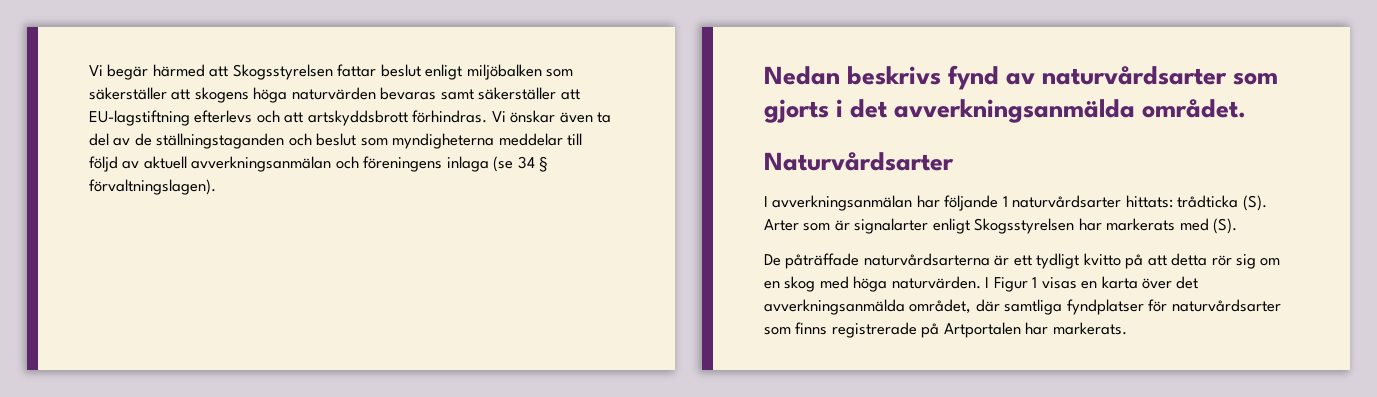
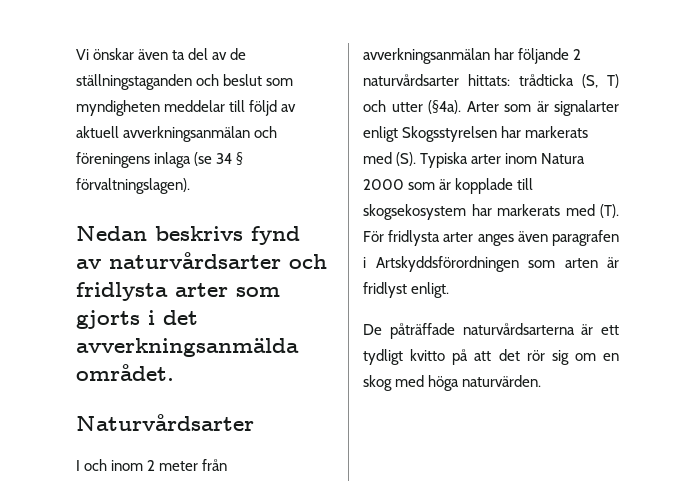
- Vi begär härmed att Skogsstyrelsen fattar beslut enligt miljöbalken som säkerställer att skogens höga naturvärden bevaras samt säkerställer att EU-lagstiftning efterlevs och att artskyddsbrott förhindras. Vi önskar även ta del av de ställningstaganden och beslut som myndigheterna meddelar till följd av aktuell avverkningsanmälan och föreningens inlaga (se 34 § förvaltningslagen).
+ Vi önskar även ta del av de ställningstaganden och beslut som myndigheten meddelar till följd av aktuell avverkningsanmälan och föreningens inlaga (se 34 § förvaltningslagen).
- Nedan beskrivs fynd av naturvårdsarter som gjorts i det avverkningsanmälda området.
+ Nedan beskrivs fynd av naturvårdsarter och fridlysta arter som gjorts i det avverkningsanmälda området.
- I avverkningsanmälan har följande 1 naturvårdsarter hittats: trådticka (S). Arter som är signalarter enligt Skogsstyrelsen har markerats med (S).
+ I och inom 2 meter från avverkningsanmälan har följande 2 naturvårdsarter hittats: trådticka (S, T) och utter (§4a). Arter som är signalarter enligt Skogsstyrelsen har markerats med (S). Typiska arter inom Natura 2000 som är kopplade till skogsekosystem har markerats med (T). För fridlysta arter anges även paragrafen i Artskyddsförordningen som arten är fridlyst enligt.
- De påträffade naturvårdsarterna är ett tydligt kvitto på att detta rör sig om en skog med höga naturvärden. I Figur 1 visas en karta över det avverkningsanmälda området, där samtliga fyndplatser för naturvårdsarter som finns registrerade på Artportalen har markerats.
+ De påträffade naturvårdsarterna är ett tydligt kvitto på att det rör sig om en skog med höga naturvärden.

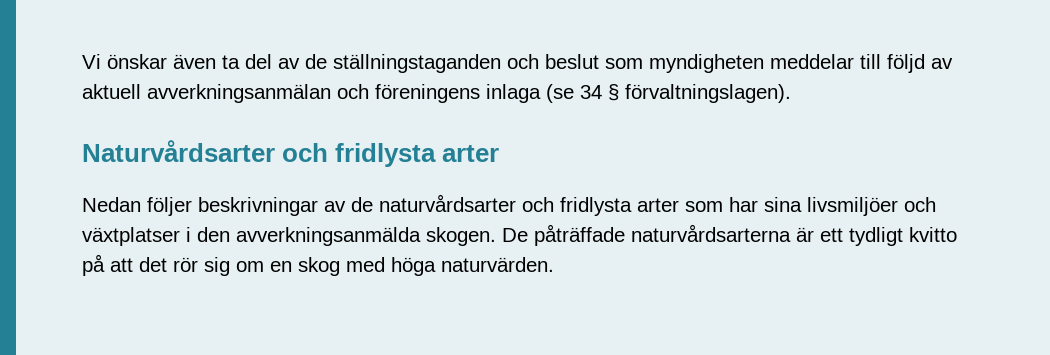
- Nedan beskrivs fynd av naturvårdsarter och fridlysta arter som gjorts i det avverkningsanmälda området.
- Naturvårdsarter
- I och inom 2 meter från avverkningsanmälan har följande 2 naturvårdsarter hittats: trådticka (S, T) och utter (§4a). Arter som är signalarter enligt Skogsstyrelsen har markerats med (S). Typiska arter inom Natura 2000 som är kopplade till skogsekosystem har markerats med (T). För fridlysta arter anges även paragrafen i Artskyddsförordningen som arten är fridlyst enligt.
- De påträffade naturvårdsarterna är ett tydligt kvitto på att det rör sig om en skog med höga naturvärden.
+ Naturvårdsarter och fridlysta arter
+ Nedan följer beskrivningar av de naturvårdsarter och fridlysta arter som har sina livsmiljöer och växtplatser i den avverkningsanmälda skogen. De påträffade naturvårdsarterna är ett tydligt kvitto på att det rör sig om en skog med höga naturvärden.

